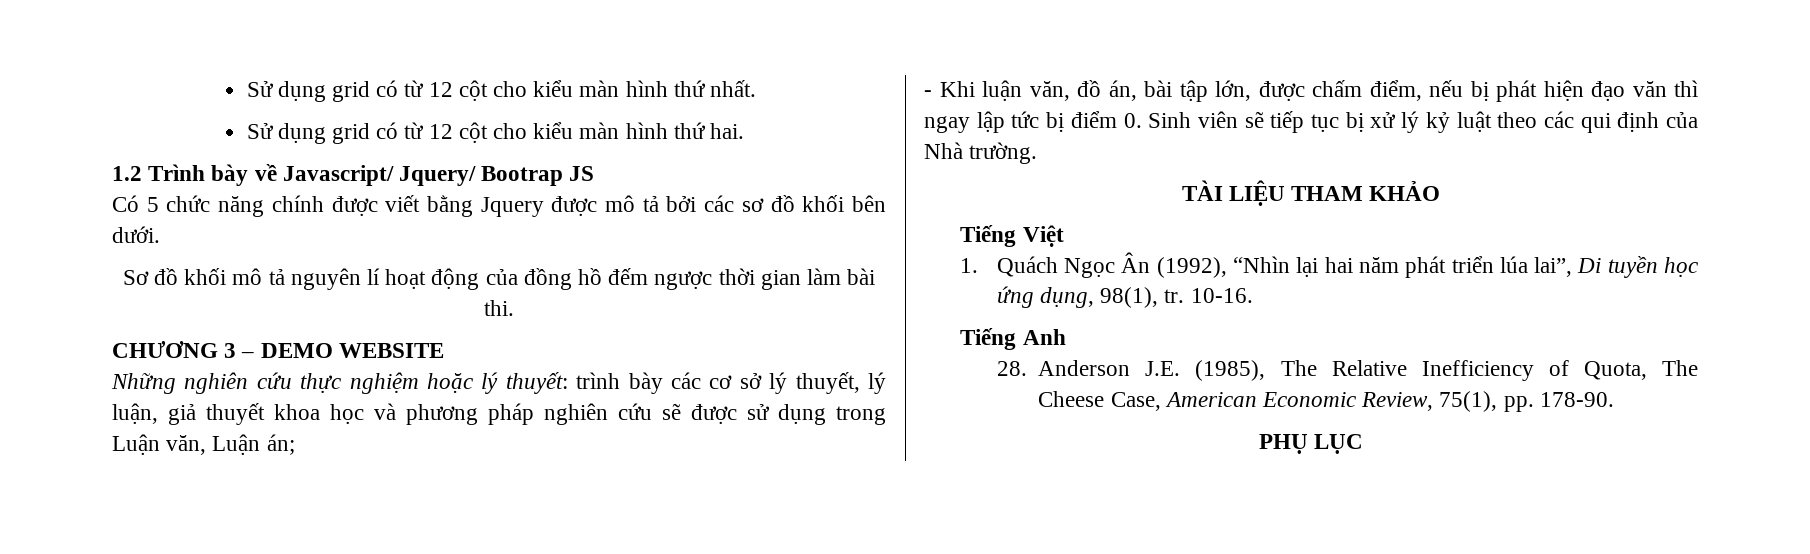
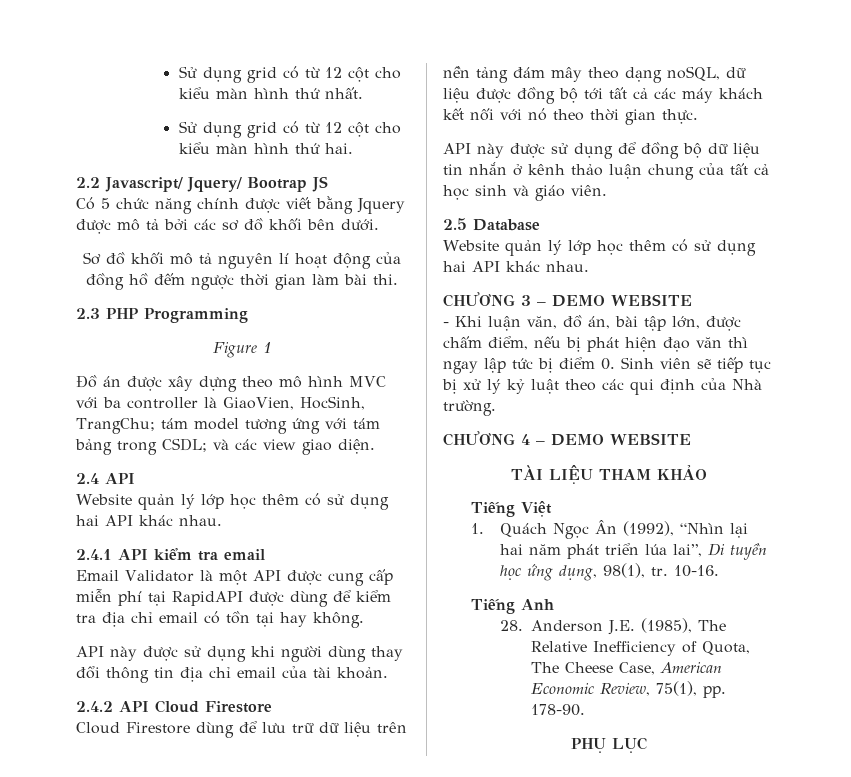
- 1.2 Trình bày về Javascript/ Jquery/ Bootrap JS
+ 2.2 Javascript/ Jquery/ Bootrap JS
+ 2.3 PHP Programming
+ Figure 1
+ Đồ án được xây dựng theo mô hình MVC với ba controller là GiaoVien, HocSinh, TrangChu; tám model tương ứng với tám bảng trong CSDL; và các view giao diện.
+ 2.4 API
+ Website quản lý lớp học thêm có sử dụng hai API khác nhau.
+ 2.4.1 API kiểm tra email
+ Email Validator là một API được cung cấp miễn phí tại RapidAPI được dùng để kiểm tra địa chỉ email có tồn tại hay không.
+ API này được sử dụng khi người dùng thay đổi thông tin địa chỉ email của tài khoản.
+ 2.4.2 API Cloud Firestore
+ Cloud Firestore dùng để lưu trữ dữ liệu trên nền tảng đám mây theo dạng noSQL, dữ liệu được đồng bộ tới tất cả các máy khách kết nối với nó theo thời gian thực.
+ API này được sử dụng để đồng bộ dữ liệu tin nhắn ở kênh thảo luận chung của tất cả học sinh và giáo viên.
+ 2.5 Database
+ Website quản lý lớp học thêm có sử dụng hai API khác nhau.
- Những nghiên cứu thực nghiệm hoặc lý thuyết: trình bày các cơ sở lý thuyết, lý luận, giả thuyết khoa học và phương pháp nghiên cứu sẽ được sử dụng trong Luận văn, Luận án;
+ CHƯƠNG 4 – DEMO WEBSITE

